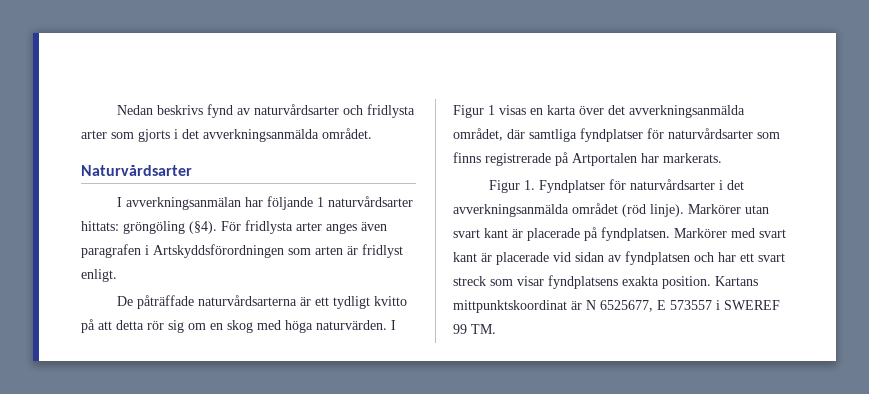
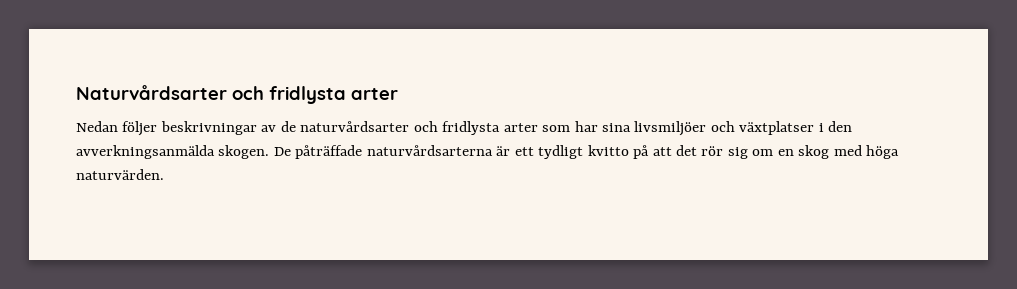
- Nedan beskrivs fynd av naturvårdsarter och fridlysta arter som gjorts i det avverkningsanmälda området.
- Naturvårdsarter
- I avverkningsanmälan har följande 1 naturvårdsarter hittats: gröngöling (§4). För fridlysta arter anges även paragrafen i Artskyddsförordningen som arten är fridlyst enligt.
- De påträffade naturvårdsarterna är ett tydligt kvitto på att detta rör sig om en skog med höga naturvärden. I Figur 1 visas en karta över det avverkningsanmälda området, där samtliga fyndplatser för naturvårdsarter som finns registrerade på Artportalen har markerats.
- Figur 1. Fyndplatser för naturvårdsarter i det avverkningsanmälda området (röd linje). Markörer utan svart kant är placerade på fyndplatsen. Markörer med svart kant är placerade vid sidan av fyndplatsen och har ett svart streck som visar fyndplatsens exakta position. Kartans mittpunktskoordinat är N 6525677, E 573557 i SWEREF 99 TM.
+ Naturvårdsarter och fridlysta arter
+ Nedan följer beskrivningar av de naturvårdsarter och fridlysta arter som har sina livsmiljöer och växtplatser i den avverkningsanmälda skogen. De påträffade naturvårdsarterna är ett tydligt kvitto på att det rör sig om en skog med höga naturvärden.

